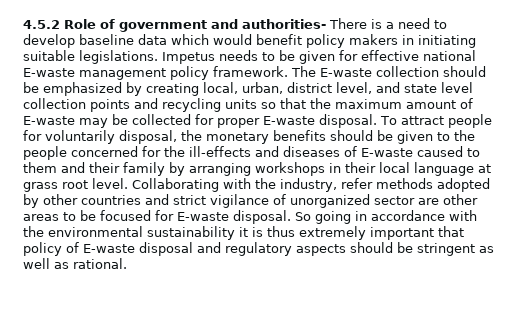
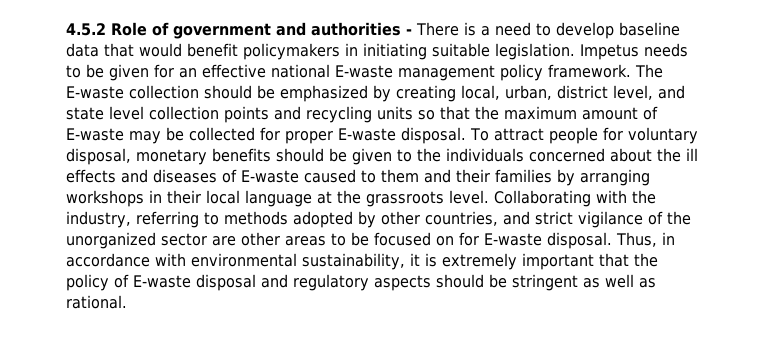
- 4.5.2 Role of government and authorities- There is a need to develop baseline data which would benefit policy makers in initiating suitable legislations.
+ 4.5.2 Role of government and authorities - There is a need to develop baseline data that would benefit policymakers in initiating suitable legislation.
- Impetus needs to be given for effective national E-waste management policy framework.
+ Impetus needs to be given for an effective national E-waste management policy framework.
- To attract people for voluntarily disposal, the monetary benefits should be given to the people concerned for the ill-effects and diseases of E-waste caused to them and their family by arranging workshops in their local language at grass root level.
+ To attract people for voluntary disposal, monetary benefits should be given to the individuals concerned about the ill effects and diseases of E-waste caused to them and their families by arranging workshops in their local language at the grassroots level.
- Collaborating with the industry, refer methods adopted by other countries and strict vigilance of unorganized sector are other areas to be focused for E-waste disposal.
+ Collaborating with the industry, referring to methods adopted by other countries, and strict vigilance of the unorganized sector are other areas to be focused on for E-waste disposal.
- So going in accordance with the environmental sustainability it is thus extremely important that policy of E-waste disposal and regulatory aspects should be stringent as well as rational.
+ Thus, in accordance with environmental sustainability, it is extremely important that the policy of E-waste disposal and regulatory aspects should be stringent as well as rational.

